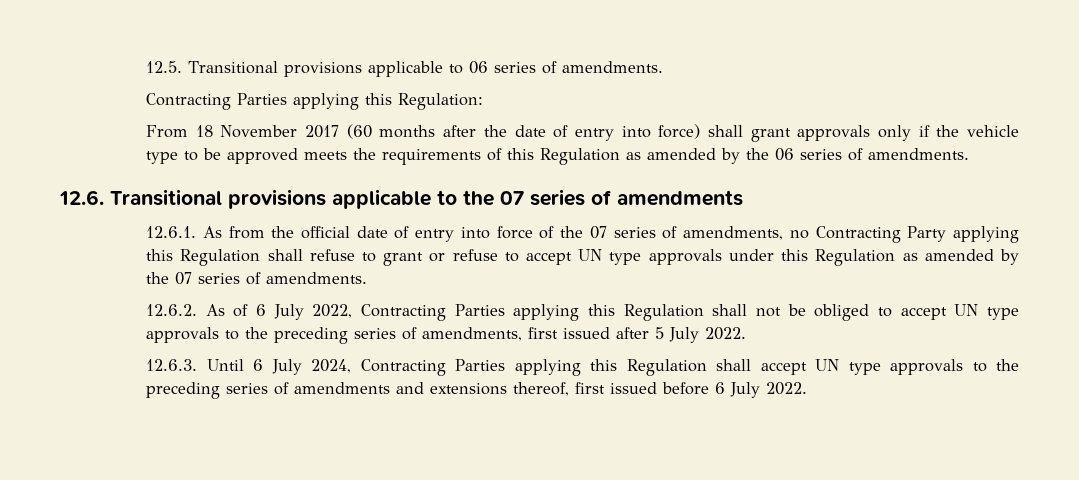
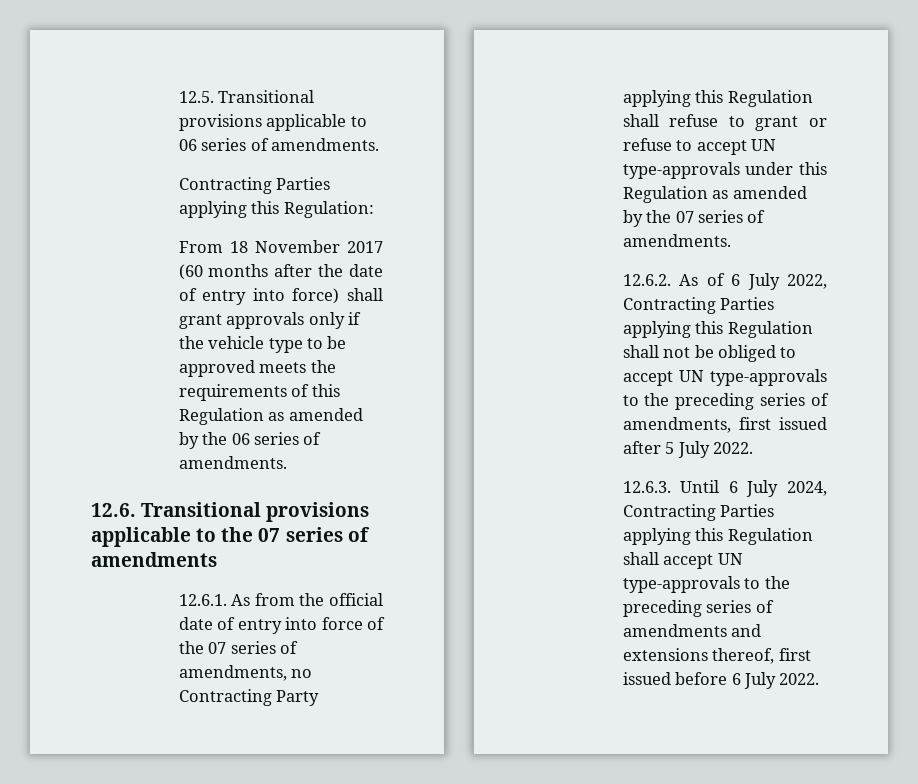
- 12.6.1. As from the official date of entry into force of the 07 series of amendments, no Contracting Party applying this Regulation shall refuse to grant or refuse to accept UN type approvals under this Regulation as amended by the 07 series of amendments.
+ 12.6.1. As from the official date of entry into force of the 07 series of amendments, no Contracting Party applying this Regulation shall refuse to grant or refuse to accept UN type-approvals under this Regulation as amended by the 07 series of amendments.
- 12.6.2. As of 6 July 2022, Contracting Parties applying this Regulation shall not be obliged to accept UN type approvals to the preceding series of amendments, first issued after 5 July 2022.
+ 12.6.2. As of 6 July 2022, Contracting Parties applying this Regulation shall not be obliged to accept UN type-approvals to the preceding series of amendments, first issued after 5 July 2022.
- 12.6.3. Until 6 July 2024, Contracting Parties applying this Regulation shall accept UN type approvals to the preceding series of amendments and extensions thereof, first issued before 6 July 2022.
+ 12.6.3. Until 6 July 2024, Contracting Parties applying this Regulation shall accept UN type-approvals to the preceding series of amendments and extensions thereof, first issued before 6 July 2022.

